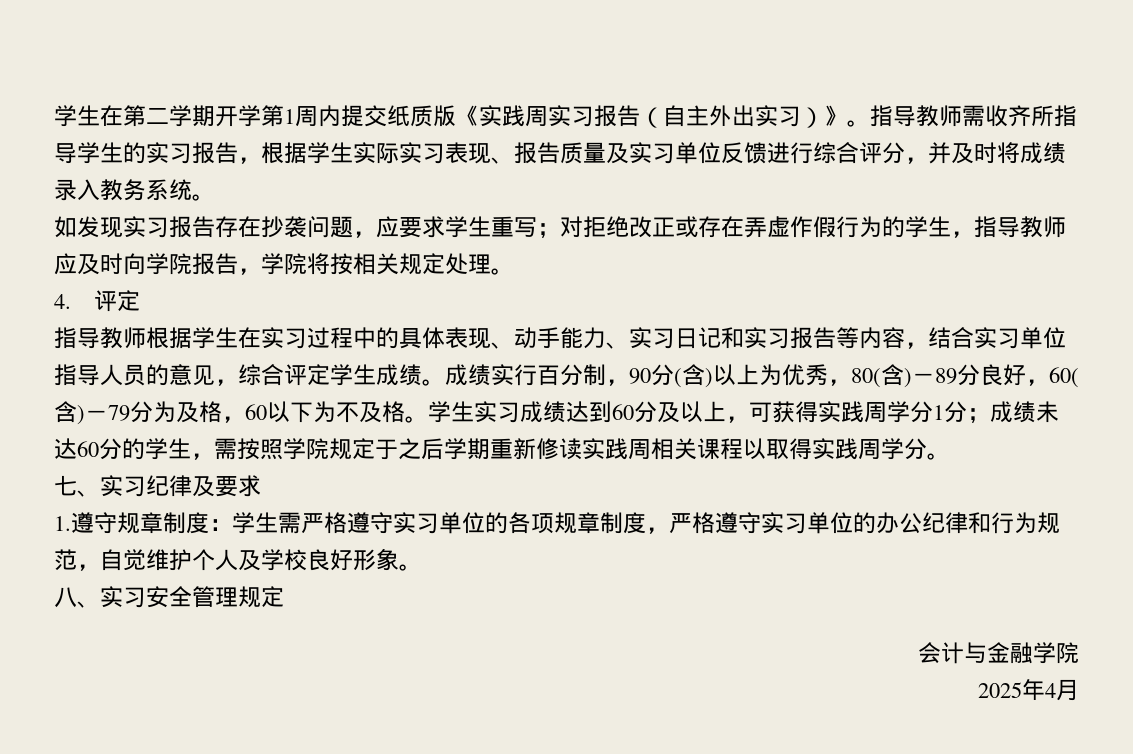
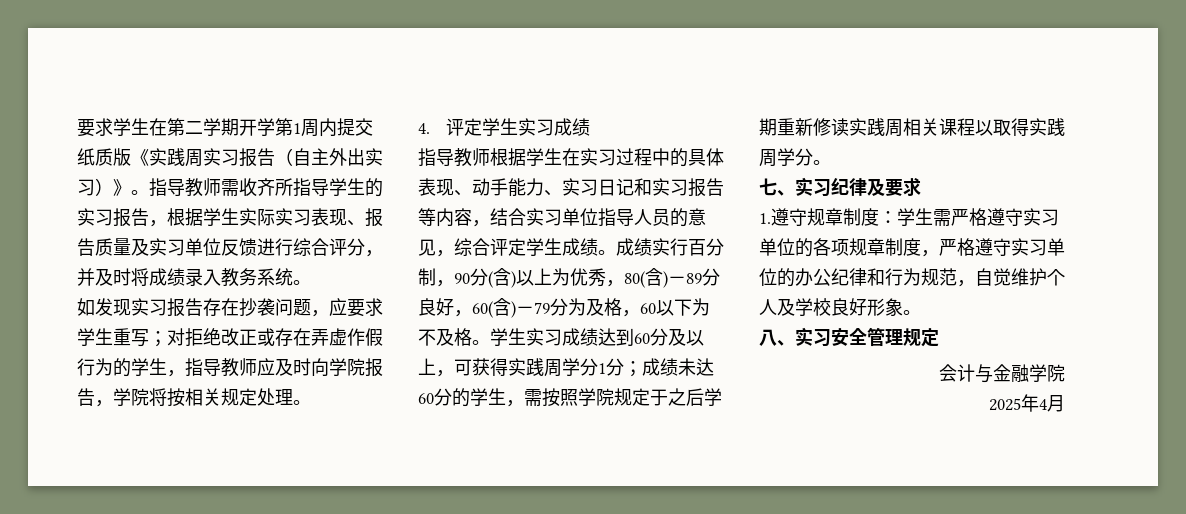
- 学生在第二学期开学第1周内提交纸质版《实践周实习报告（自主外出实习）》。
+ 要求学生在第二学期开学第1周内提交纸质版《实践周实习报告（自主外出实习）》。
- 4.评定
+ 4.评定学生实习成绩

